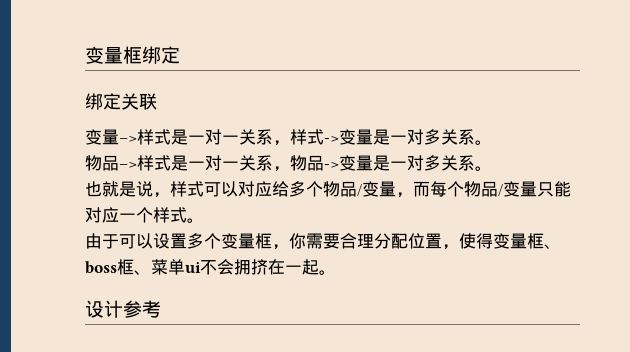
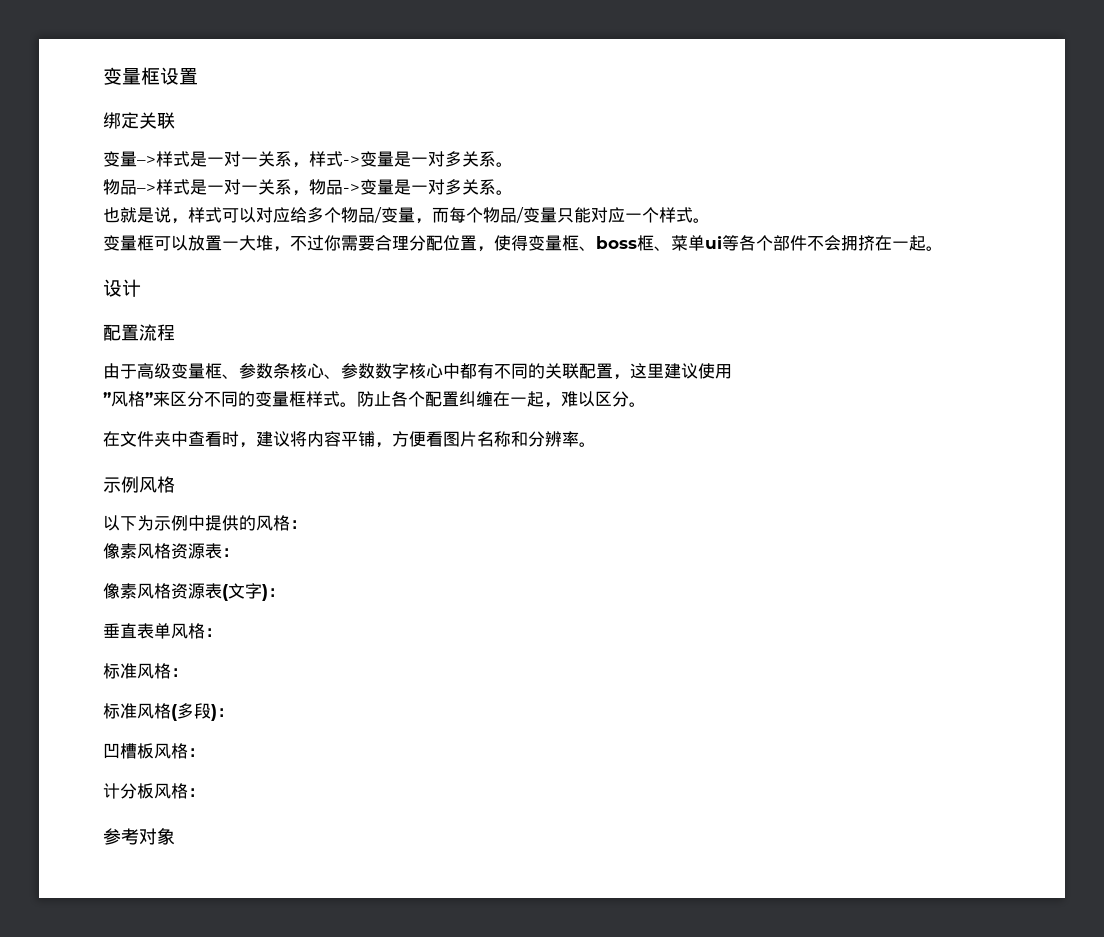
- 变量框绑定
+ 变量框设置
- 由于可以设置多个变量框，你需要合理分配位置，使得变量框、boss框、菜单ui不会拥挤在一起。
+ 变量框可以放置一大堆，不过你需要合理分配位置，使得变量框、boss框、菜单ui等各个部件不会拥挤在一起。
- 设计参考
+ 设计
+ 配置流程
+ 由于高级变量框、参数条核心、参数数字核心中都有不同的关联配置，这里建议使用
+ ”风格”来区分不同的变量框样式。防止各个配置纠缠在一起，难以区分。
+ 在文件夹中查看时，建议将内容平铺，方便看图片名称和分辨率。
+ 示例风格
+ 以下为示例中提供的风格：
+ 像素风格资源表：
+ 像素风格资源表(文字)：
+ 垂直表单风格：
+ 标准风格：
+ 标准风格(多段)：
+ 凹槽板风格：
+ 计分板风格：
+ 参考对象

